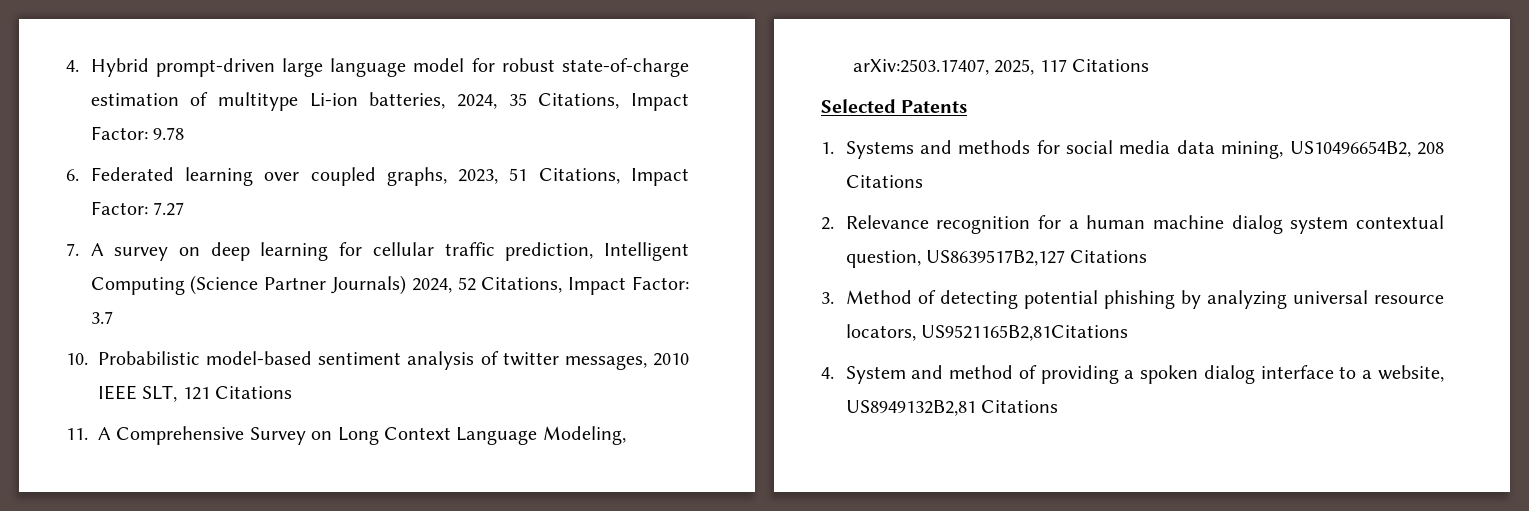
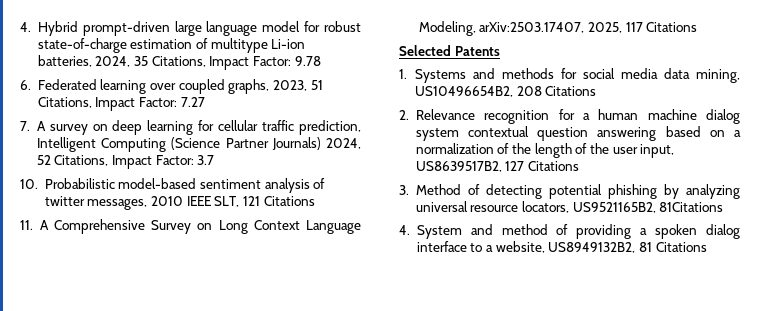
- 2. Relevance recognition for a human machine dialog system contextual question, US8639517B2,127 Citations
+ 2. Relevance recognition for a human machine dialog system contextual question answering based on a normalization of the length of the user input, US8639517B2, 127 Citations
- 3. Method of detecting potential phishing by analyzing universal resource locators, US9521165B2,81Citations
+ 3. Method of detecting potential phishing by analyzing universal resource locators, US9521165B2, 81Citations
- 4. System and method of providing a spoken dialog interface to a website, US8949132B2,81 Citations
+ 4. System and method of providing a spoken dialog interface to a website, US8949132B2, 81 Citations

